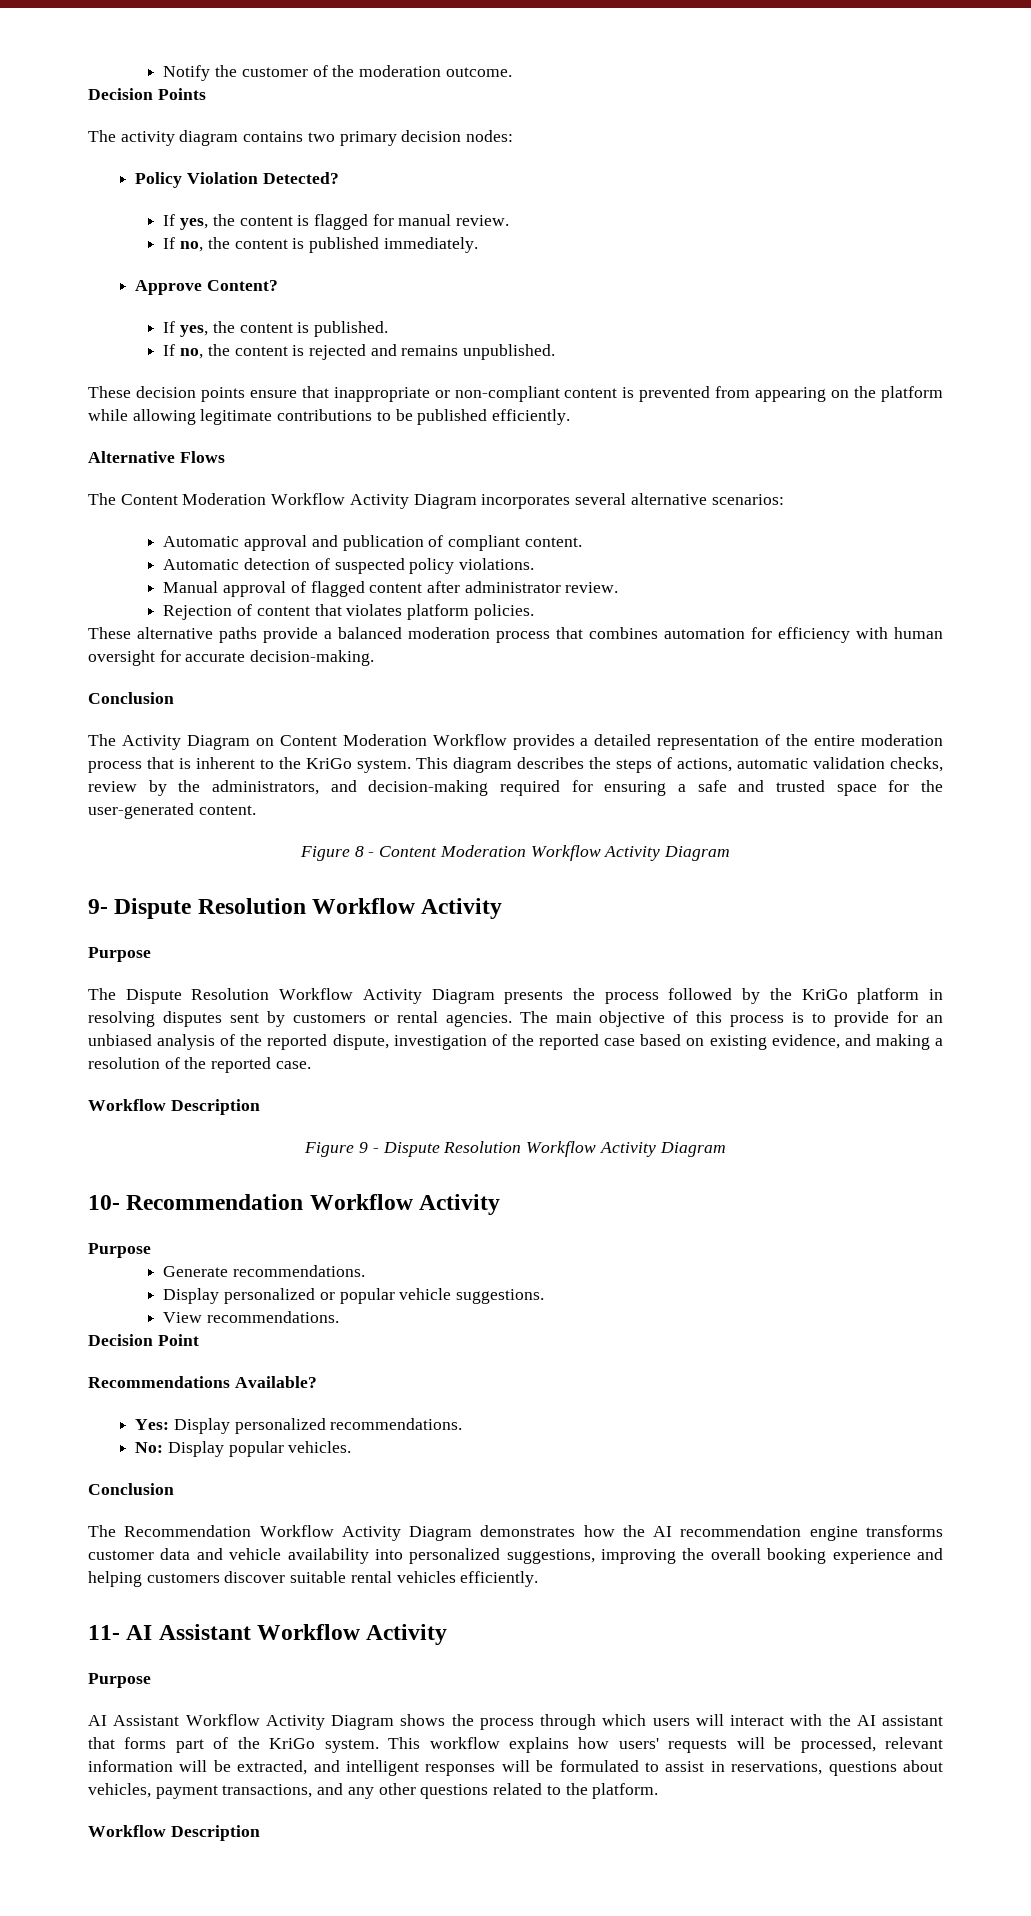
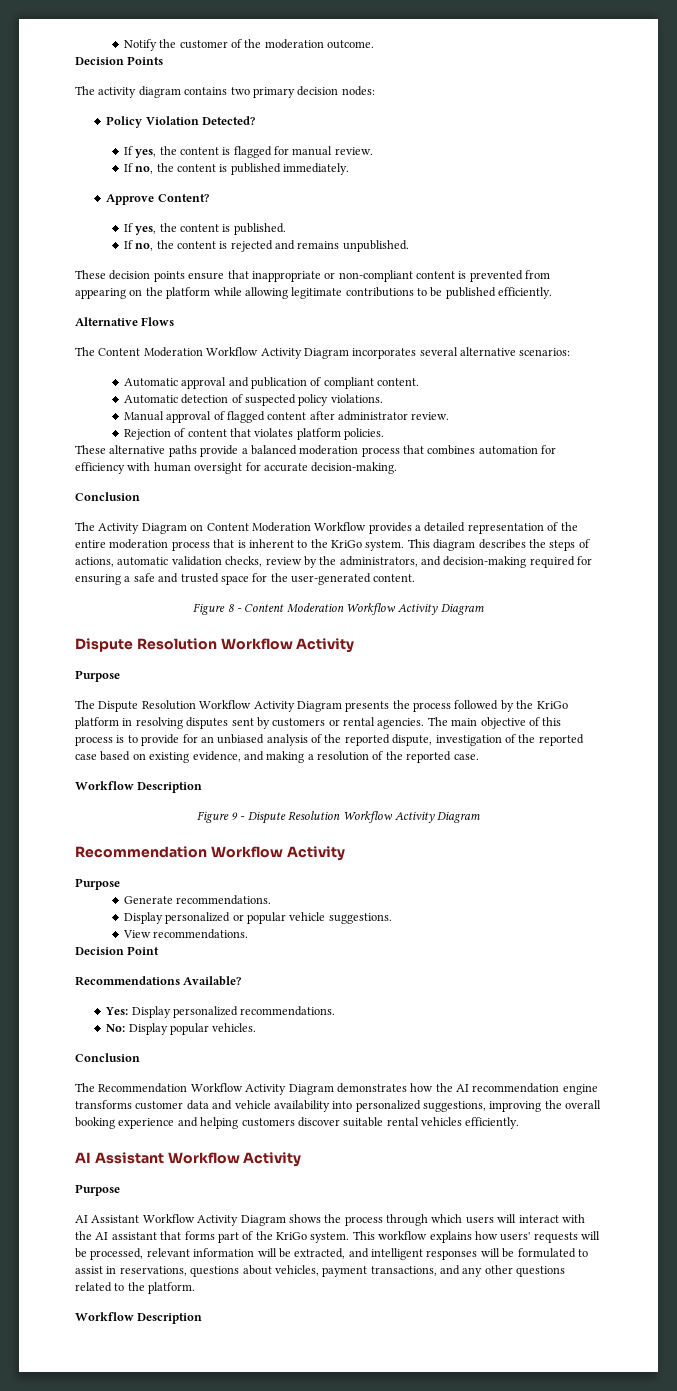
  Figure 8 - Content Moderation Workflow Activity Diagram
- 9- Dispute Resolution Workflow Activity
+ Dispute Resolution Workflow Activity
  Figure 9 - Dispute Resolution Workflow Activity Diagram
- 10- Recommendation Workflow Activity
+ Recommendation Workflow Activity
  The Recommendation Workflow Activity Diagram demonstrates how the AI recommendation engine transforms customer data and vehicle availability into personalized suggestions, improving the overall booking experience and helping customers discover suitable rental vehicles efficiently.
- 11- AI Assistant Workflow Activity
+ AI Assistant Workflow Activity

